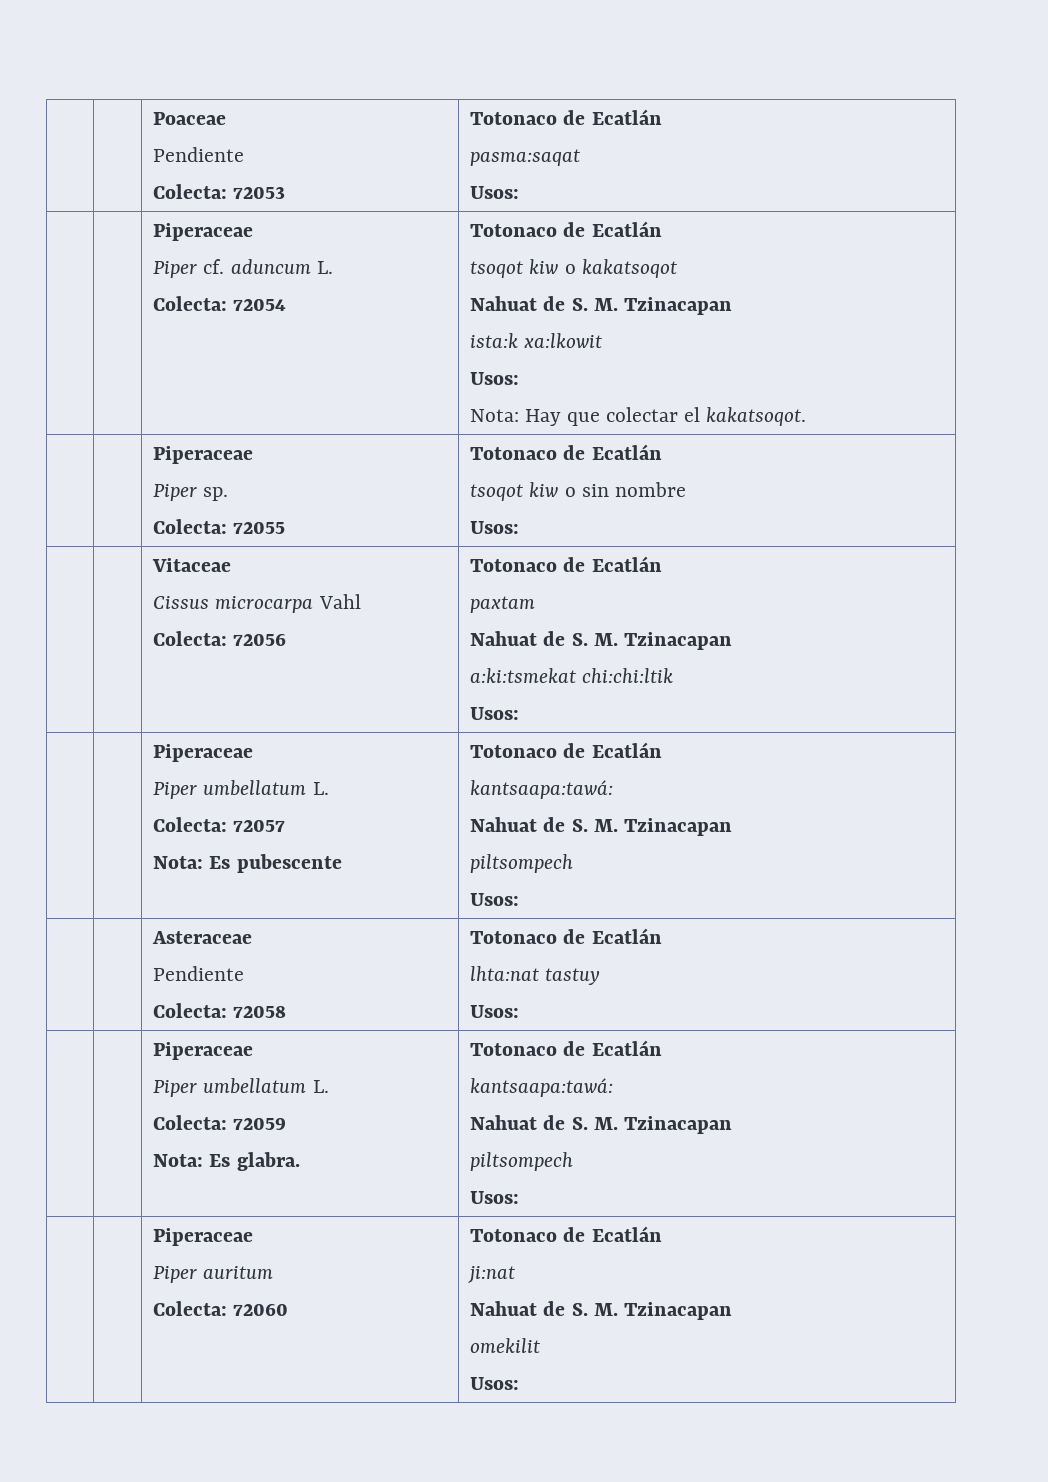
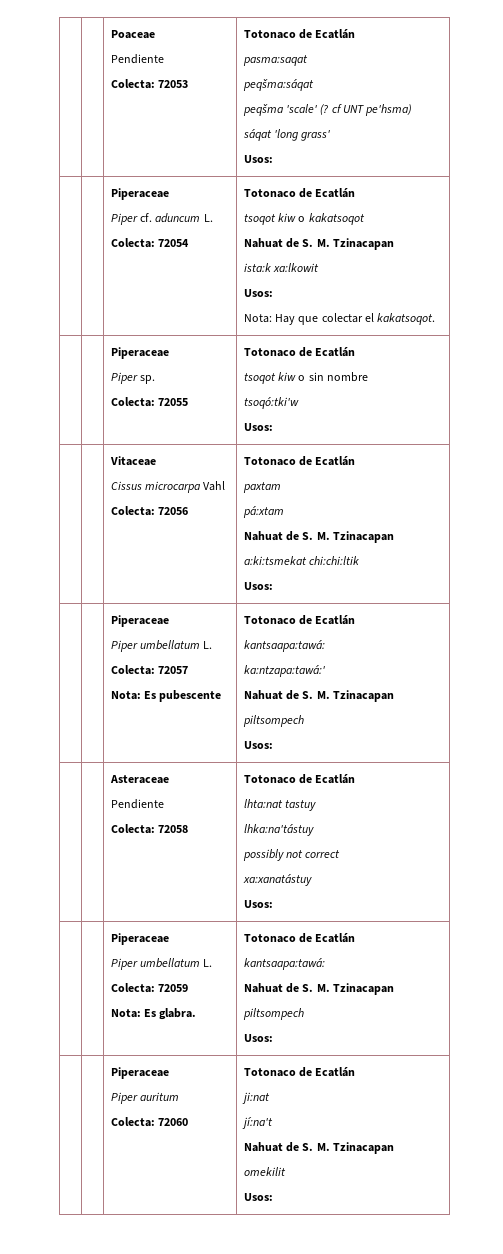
  | | Poaceae
  Pendiente
  Colecta: 72053 | Totonaco de Ecatlán
  pasma:saqat
+ peqšma:sáqat
+ peqšma 'scale' (? cf UNT pe'hsma)
+ sáqat 'long grass'
  Usos:
  | | Piperaceae
  Piper cf. aduncum L.
  Colecta: 72054 | Totonaco de Ecatlán
  tsoqot kiw o kakatsoqot
  Nahuat de S. M. Tzinacapan
  ista:k xa:lkowit
  Usos:
  Nota: Hay que colectar el kakatsoqot.
  | | Piperaceae
  Piper sp.
  Colecta: 72055 | Totonaco de Ecatlán
  tsoqot kiw o sin nombre
+ tsoqó:tki'w
  | | Vitaceae
  Cissus microcarpa Vahl
  Colecta: 72056 | Totonaco de Ecatlán
  paxtam
+ pá:xtam
  Nahuat de S. M. Tzinacapan
  a:ki:tsmekat chi:chi:ltik
  Usos:
  | | Piperaceae
  Piper umbellatum L.
  Colecta: 72057
  Nota: Es pubescente | Totonaco de Ecatlán
  kantsaapa:tawá:
+ ka:ntzapa:tawá:'
  | | Asteraceae
  Pendiente
  Colecta: 72058 | Totonaco de Ecatlán
  lhta:nat tastuy
+ lhka:na'tástuy
+ possibly not correct
+ xa:xanatástuy
  Usos:
  | | Piperaceae
  Piper umbellatum L.
  Colecta: 72059
  Nota: Es glabra. | Totonaco de Ecatlán
  kantsaapa:tawá:
  Nahuat de S. M. Tzinacapan
  piltsompech
  Usos:
  | | Piperaceae
  Piper auritum
  Colecta: 72060 | Totonaco de Ecatlán
  ji:nat
+ jí:na't

